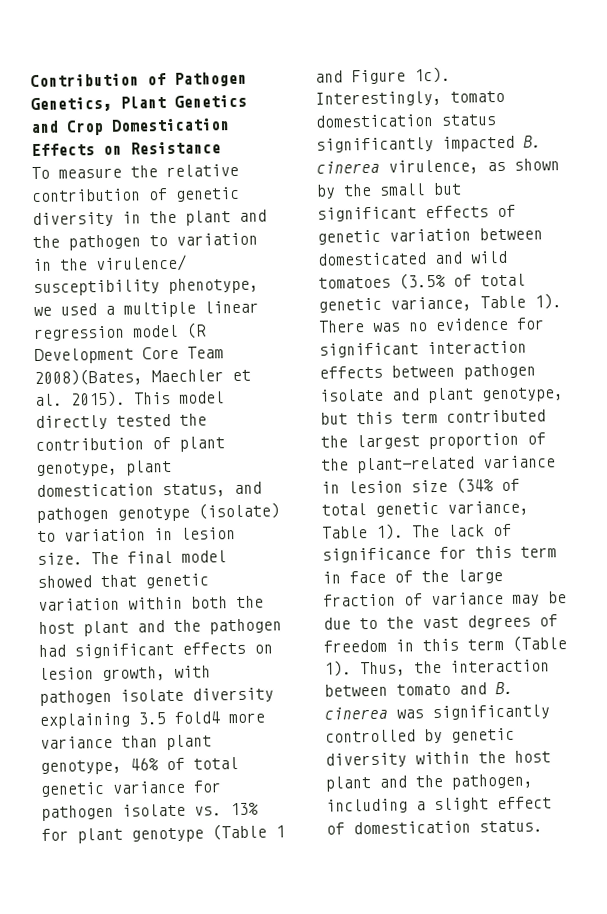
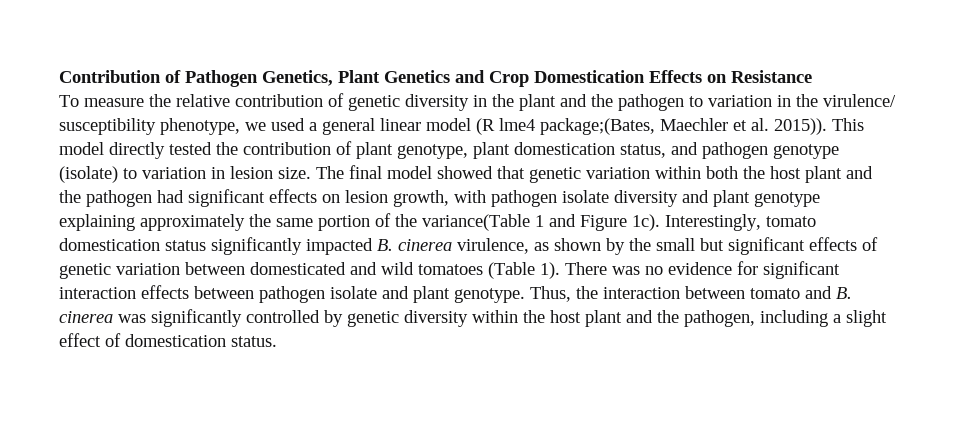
- To measure the relative contribution of genetic diversity in the plant and the pathogen to variation in the virulence/ susceptibility phenotype, we used a multiple linear regression model (R Development Core Team 2008)(Bates, Maechler et al. 2015).
+ To measure the relative contribution of genetic diversity in the plant and the pathogen to variation in the virulence/ susceptibility phenotype, we used a general linear model (R lme4 package;(Bates, Maechler et al. 2015)).
- The final model showed that genetic variation within both the host plant and the pathogen had significant effects on lesion growth, with pathogen isolate diversity explaining 3.5 fold4 more variance than plant genotype, 46% of total genetic variance for pathogen isolate vs. 13% for plant genotype (Table 1 and Figure 1c).
+ The final model showed that genetic variation within both the host plant and the pathogen had significant effects on lesion growth, with pathogen isolate diversity and plant genotype explaining approximately the same portion of the variance(Table 1 and Figure 1c).
- Interestingly, tomato domestication status significantly impacted B. cinerea virulence, as shown by the small but significant effects of genetic variation between domesticated and wild tomatoes (3.5% of total genetic variance, Table 1).
+ Interestingly, tomato domestication status significantly impacted B. cinerea virulence, as shown by the small but significant effects of genetic variation between domesticated and wild tomatoes (Table 1).
- There was no evidence for significant interaction effects between pathogen isolate and plant genotype, but this term contributed the largest proportion of the plant-related variance in lesion size (34% of total genetic variance, Table 1). The lack of significance for this term in face of the large fraction of variance may be due to the vast degrees of freedom in this term (Table 1).
+ There was no evidence for significant interaction effects between pathogen isolate and plant genotype.

